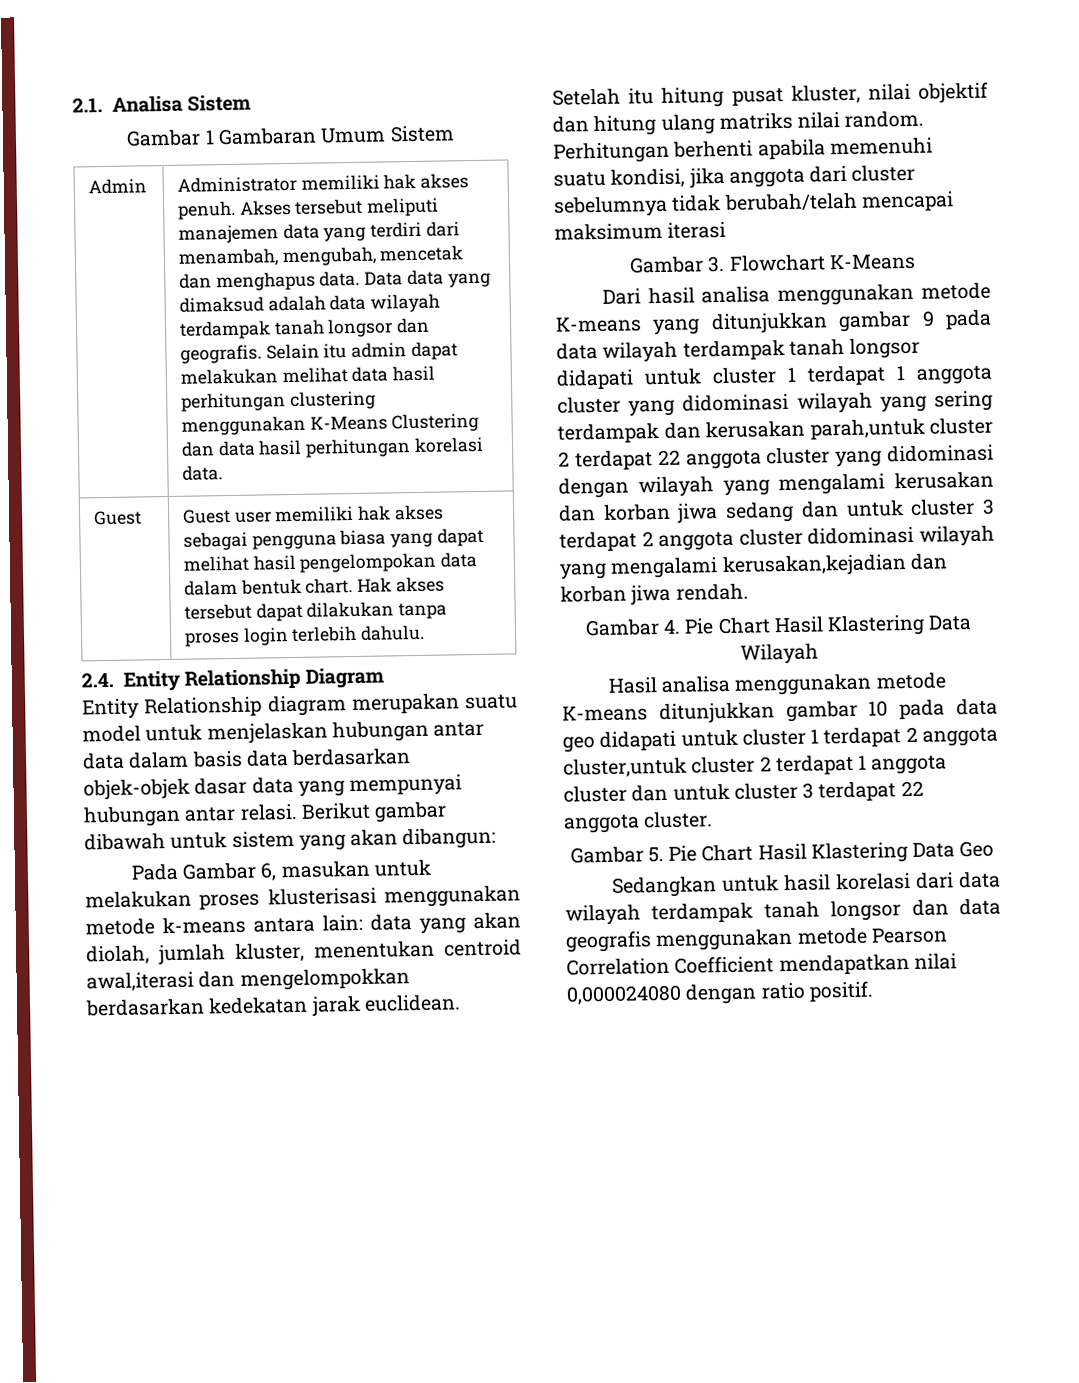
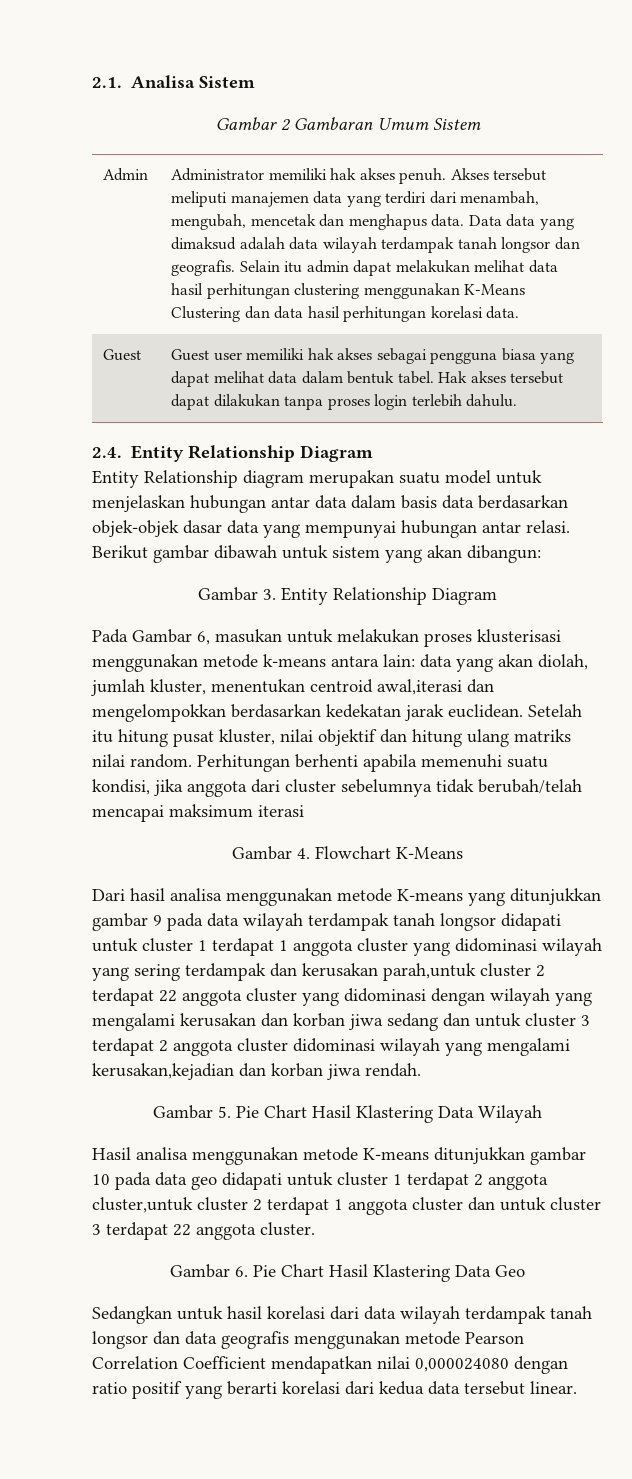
- Gambar 1 Gambaran Umum Sistem
+ Gambar 2 Gambaran Umum Sistem
- Guest | Guest user memiliki hak akses sebagai pengguna biasa yang dapat melihat hasil pengelompokan data dalam bentuk chart. Hak akses tersebut dapat dilakukan tanpa proses login terlebih dahulu.
+ Guest | Guest user memiliki hak akses sebagai pengguna biasa yang dapat melihat data dalam bentuk tabel. Hak akses tersebut dapat dilakukan tanpa proses login terlebih dahulu.
+ Gambar 3. Entity Relationship Diagram
- Gambar 3. Flowchart K-Means
+ Gambar 4. Flowchart K-Means
- Gambar 4. Pie Chart Hasil Klastering Data Wilayah
+ Gambar 5. Pie Chart Hasil Klastering Data Wilayah
- Gambar 5. Pie Chart Hasil Klastering Data Geo
+ Gambar 6. Pie Chart Hasil Klastering Data Geo
- Sedangkan untuk hasil korelasi dari data wilayah terdampak tanah longsor dan data geografis menggunakan metode Pearson Correlation Coefficient mendapatkan nilai 0,000024080 dengan ratio positif.
+ Sedangkan untuk hasil korelasi dari data wilayah terdampak tanah longsor dan data geografis menggunakan metode Pearson Correlation Coefficient mendapatkan nilai 0,000024080 dengan ratio positif yang berarti korelasi dari kedua data tersebut linear.

